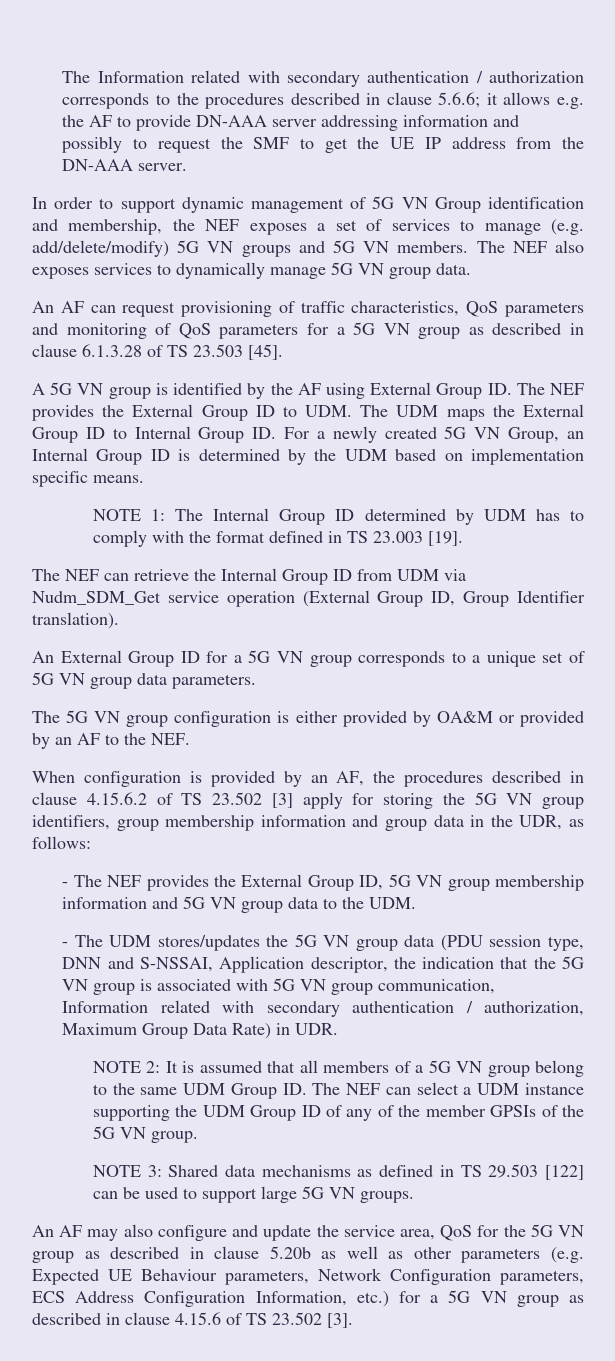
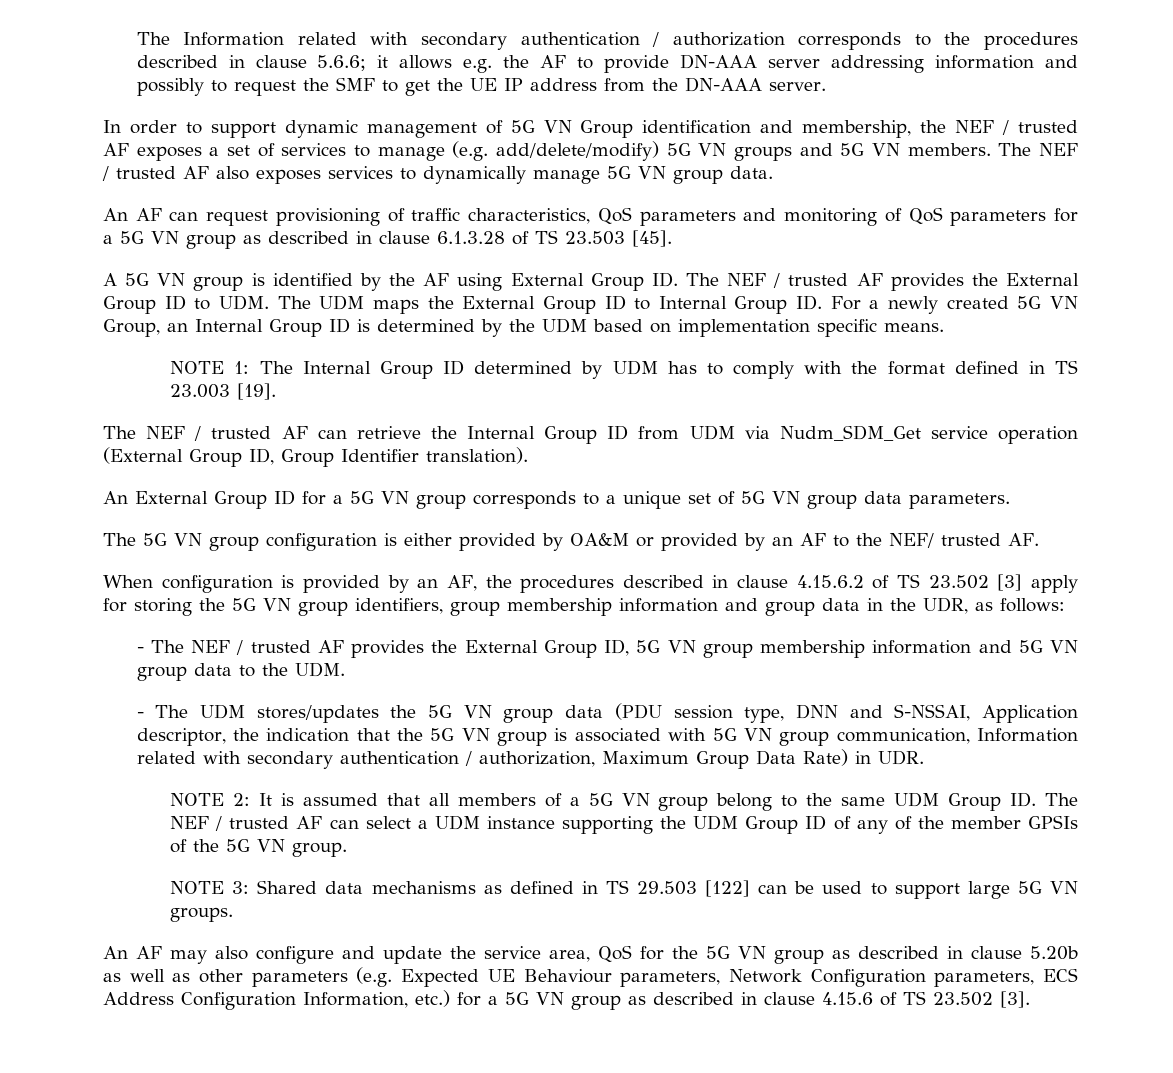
- In order to support dynamic management of 5G VN Group identification and membership, the NEF exposes a set of services to manage (e.g. add/delete/modify) 5G VN groups and 5G VN members.
+ In order to support dynamic management of 5G VN Group identification and membership, the NEF / trusted AF exposes a set of services to manage (e.g. add/delete/modify) 5G VN groups and 5G VN members.
- The NEF also exposes services to dynamically manage 5G VN group data.
+ The NEF / trusted AF also exposes services to dynamically manage 5G VN group data.
- A 5G VN group is identified by the AF using External Group ID. The NEF provides the External Group ID to UDM. The UDM maps the External Group ID to Internal Group ID. For a newly created 5G VN Group, an Internal Group ID is determined by the UDM based on implementation specific means.
+ A 5G VN group is identified by the AF using External Group ID. The NEF / trusted AF provides the External Group ID to UDM. The UDM maps the External Group ID to Internal Group ID. For a newly created 5G VN Group, an Internal Group ID is determined by the UDM based on implementation specific means.
- The NEF can retrieve the Internal Group ID from UDM via Nudm_SDM_Get service operation (External Group ID, Group Identifier translation).
+ The NEF / trusted AF can retrieve the Internal Group ID from UDM via Nudm_SDM_Get service operation (External Group ID, Group Identifier translation).
- The 5G VN group configuration is either provided by OA&M or provided by an AF to the NEF.
+ The 5G VN group configuration is either provided by OA&M or provided by an AF to the NEF/ trusted AF.
- - The NEF provides the External Group ID, 5G VN group membership information and 5G VN group data to the UDM.
+ - The NEF / trusted AF provides the External Group ID, 5G VN group membership information and 5G VN group data to the UDM.
- NOTE 2: It is assumed that all members of a 5G VN group belong to the same UDM Group ID. The NEF can select a UDM instance supporting the UDM Group ID of any of the member GPSIs of the 5G VN group.
+ NOTE 2: It is assumed that all members of a 5G VN group belong to the same UDM Group ID. The NEF / trusted AF can select a UDM instance supporting the UDM Group ID of any of the member GPSIs of the 5G VN group.

